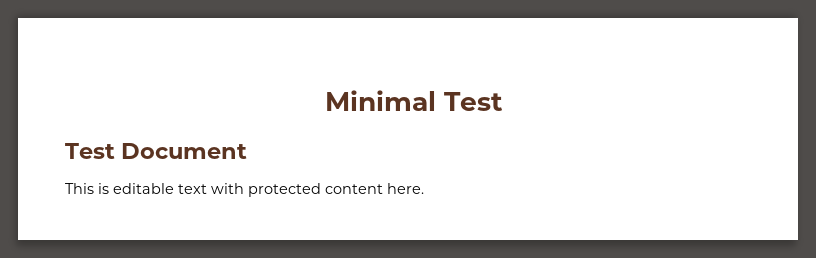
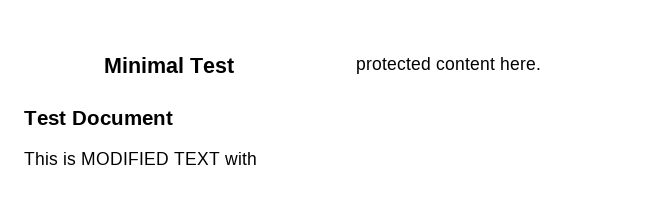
- This is editable text with protected content here.
+ This is MODIFIED TEXT with protected content here.

